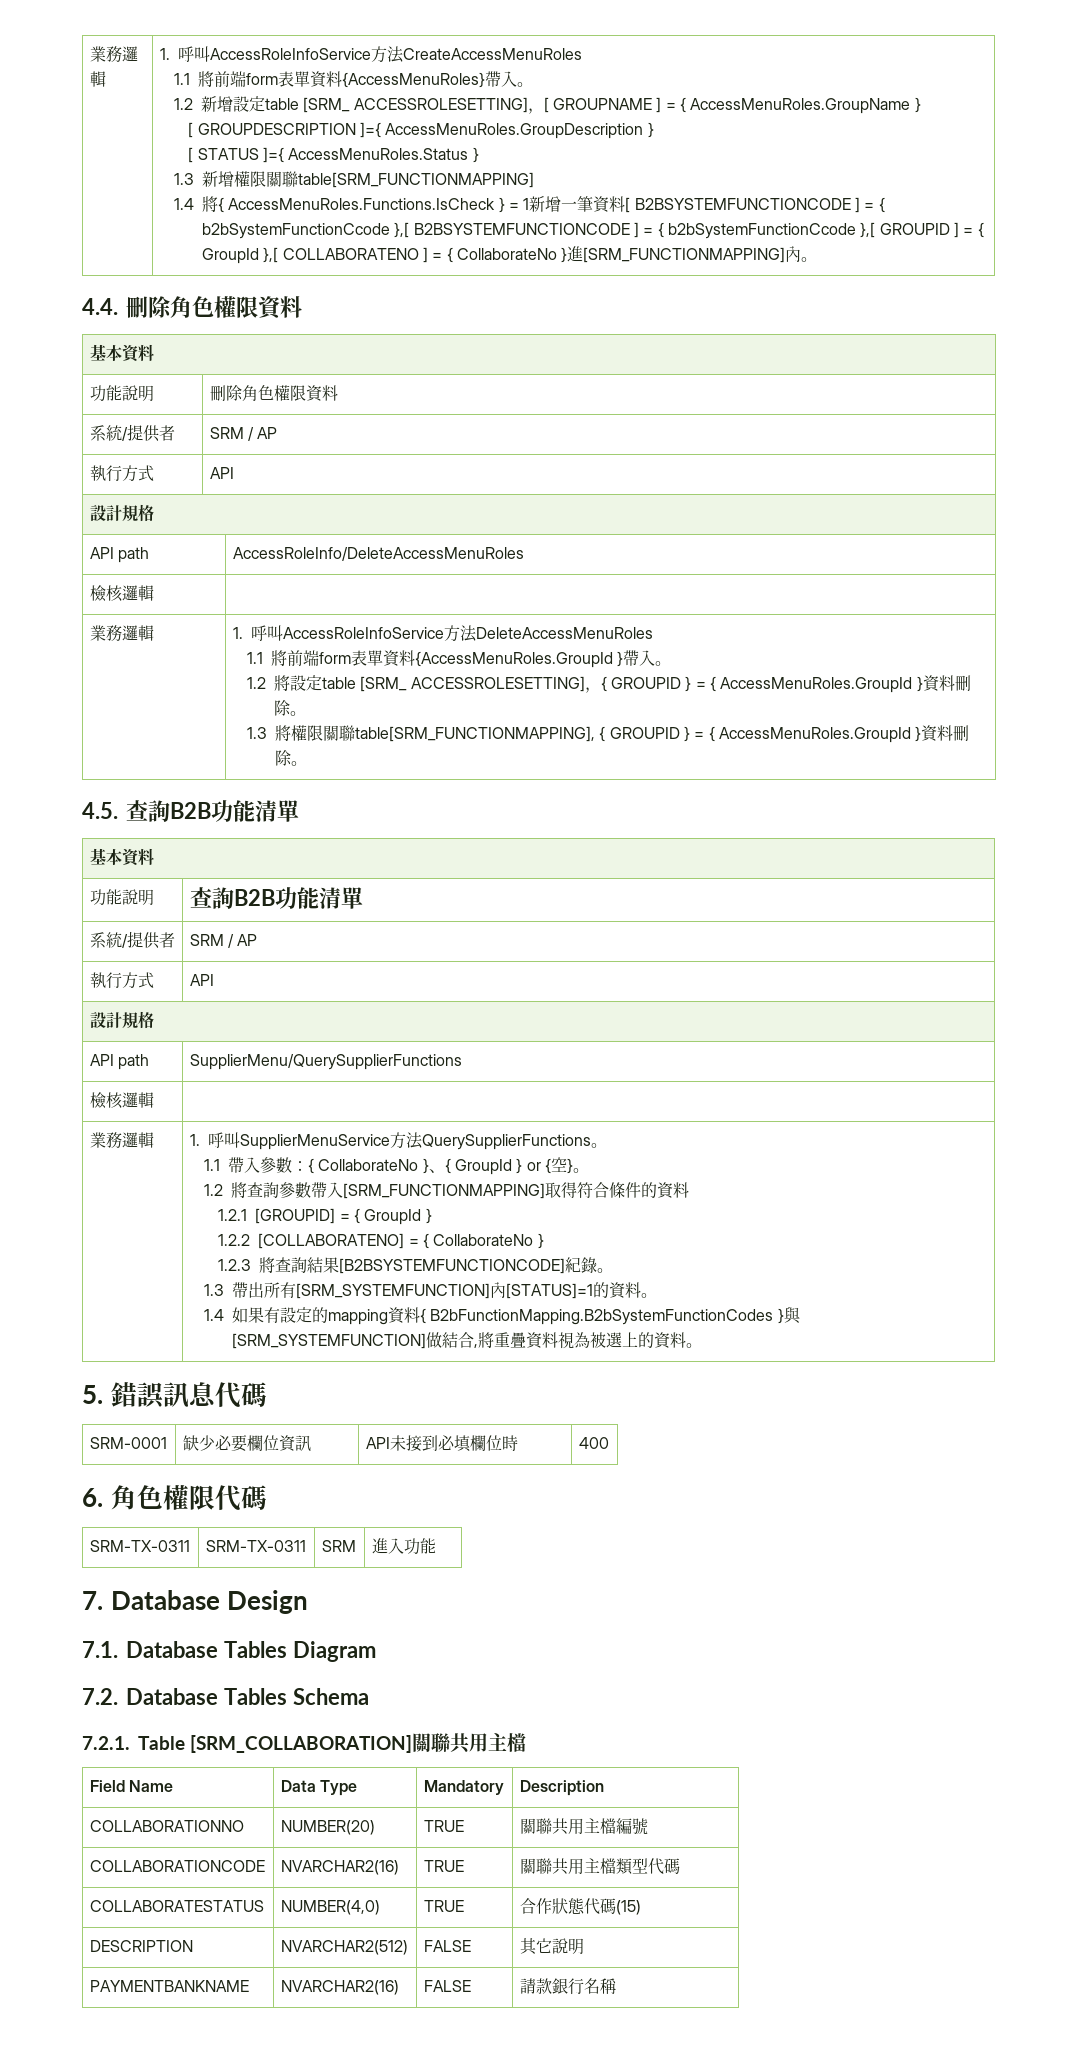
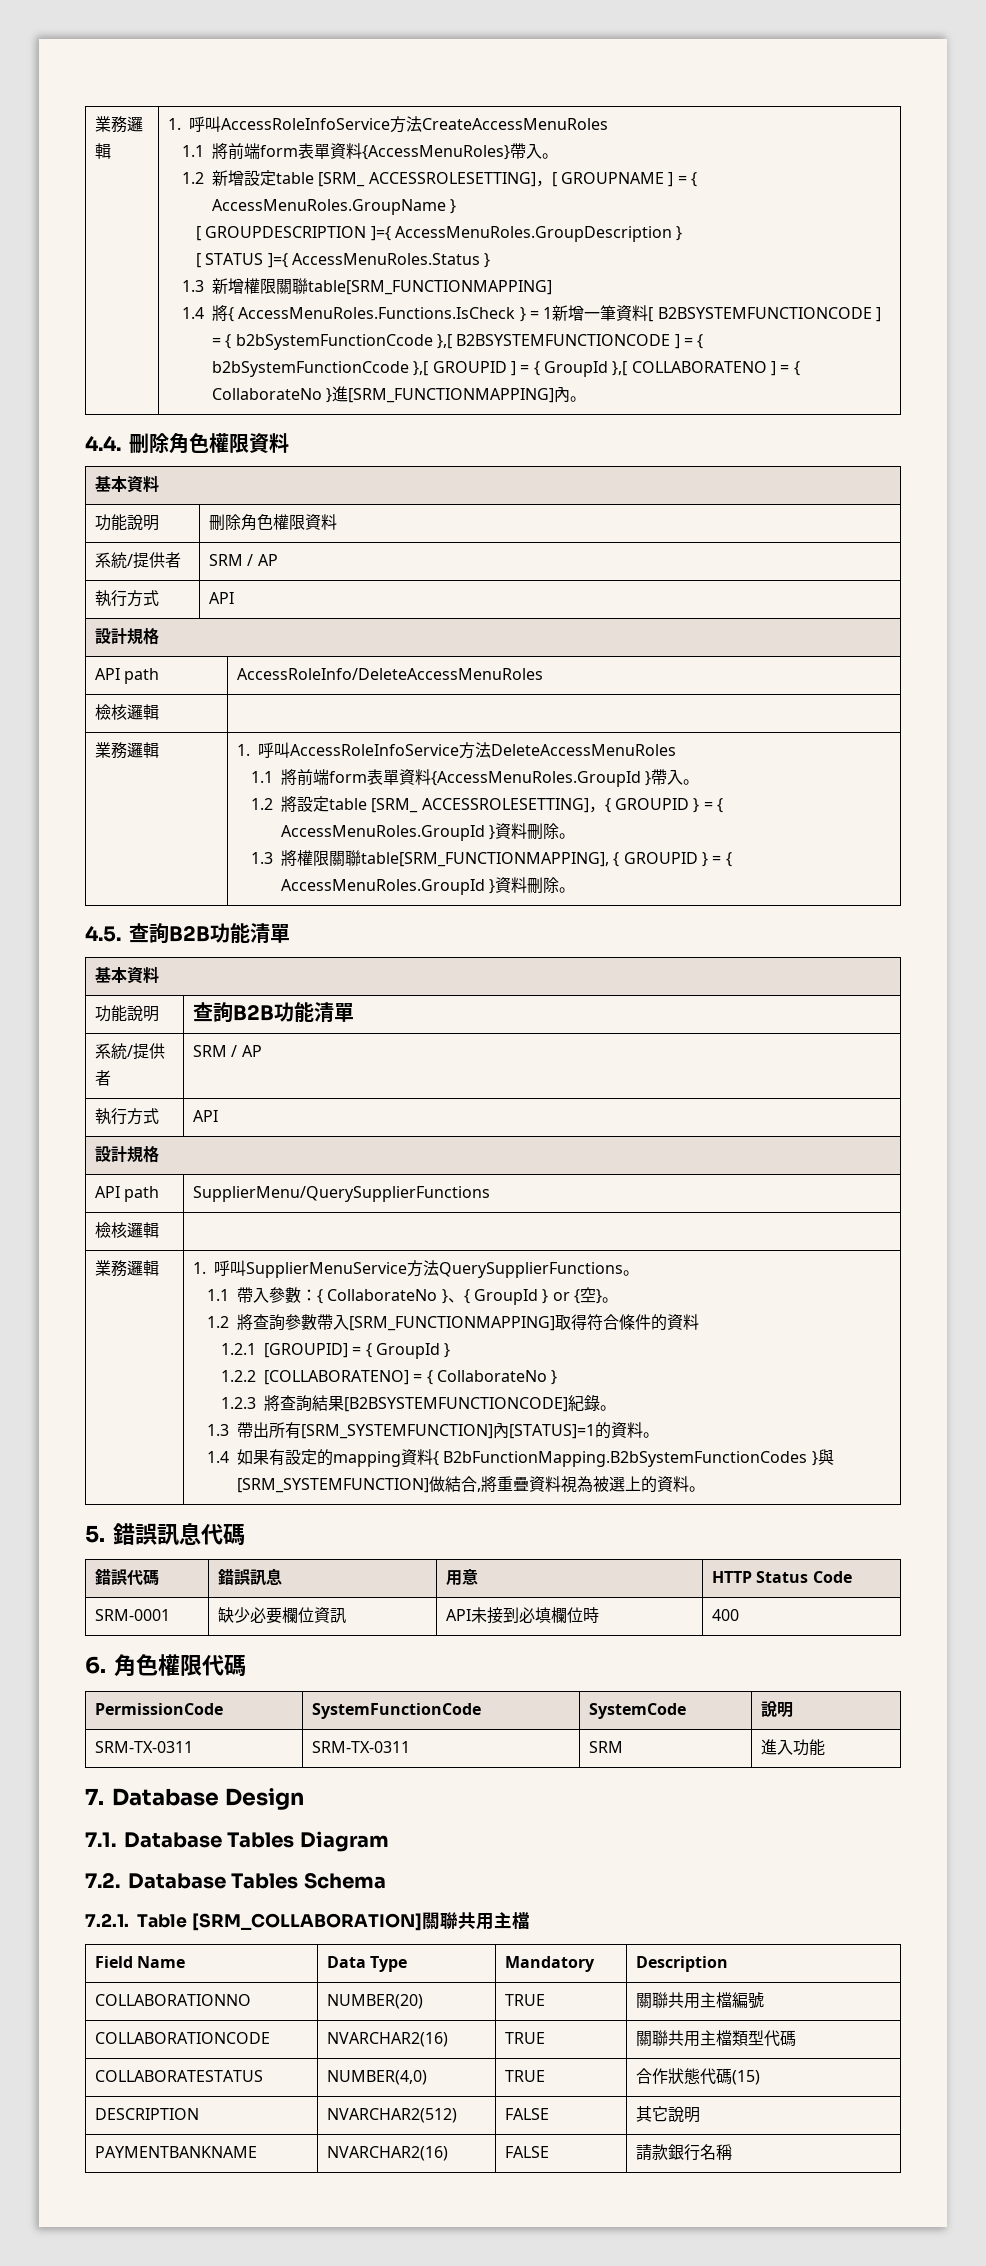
+ 錯誤代碼 | 錯誤訊息 | 用意 | HTTP Status Code
+ PermissionCode | SystemFunctionCode | SystemCode | 說明

